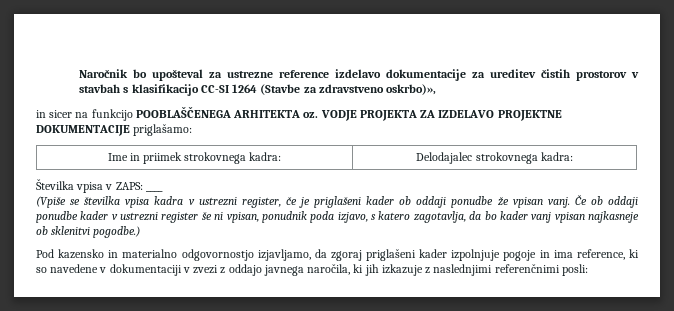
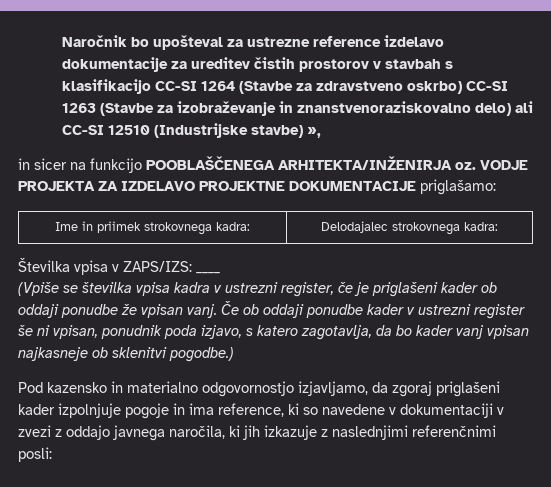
- Naročnik bo upošteval za ustrezne reference izdelavo dokumentacije za ureditev čistih prostorov v stavbah s klasifikacijo CC-SI 1264 (Stavbe za zdravstveno oskrbo)»,
+ Naročnik bo upošteval za ustrezne reference izdelavo dokumentacije za ureditev čistih prostorov v stavbah s klasifikacijo CC-SI 1264 (Stavbe za zdravstveno oskrbo) CC-SI 1263 (Stavbe za izobraževanje in znanstvenoraziskovalno delo) ali CC-SI 12510 (Industrijske stavbe) »,
- in sicer na funkcijo POOBLAŠČENEGA ARHITEKTA oz.
+ in sicer na funkcijo POOBLAŠČENEGA ARHITEKTA/INŽENIRJA oz.
- Številka vpisa v ZAPS: ____
+ Številka vpisa v ZAPS/IZS: ____

